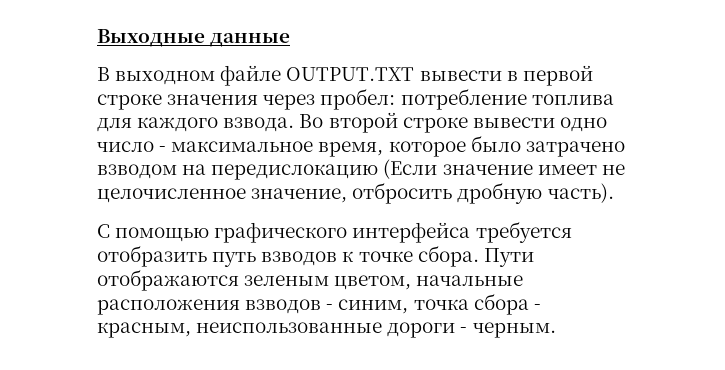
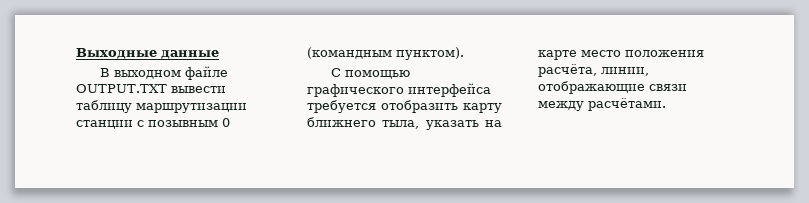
- В выходном файле OUTPUT.TXT вывести в первой строке значения через пробел: потребление топлива для каждого взвода. Во второй строке вывести одно число - максимальное время, которое было затрачено взводом на передислокацию (Если значение имеет не целочисленное значение, отбросить дробную часть).
+ В выходном файле OUTPUT.TXT вывести таблицу маршрутизации станции с позывным 0 (командным пунктом).
- С помощью графического интерфейса требуется отобразить путь взводов к точке сбора. Пути отображаются зеленым цветом, начальные расположения взводов - синим, точка сбора - красным, неиспользованные дороги - черным.
+ С помощью графического интерфейса требуется отобразить карту ближнего тыла, указать на карте место положения расчёта, линии, отображающие связи между расчётами.

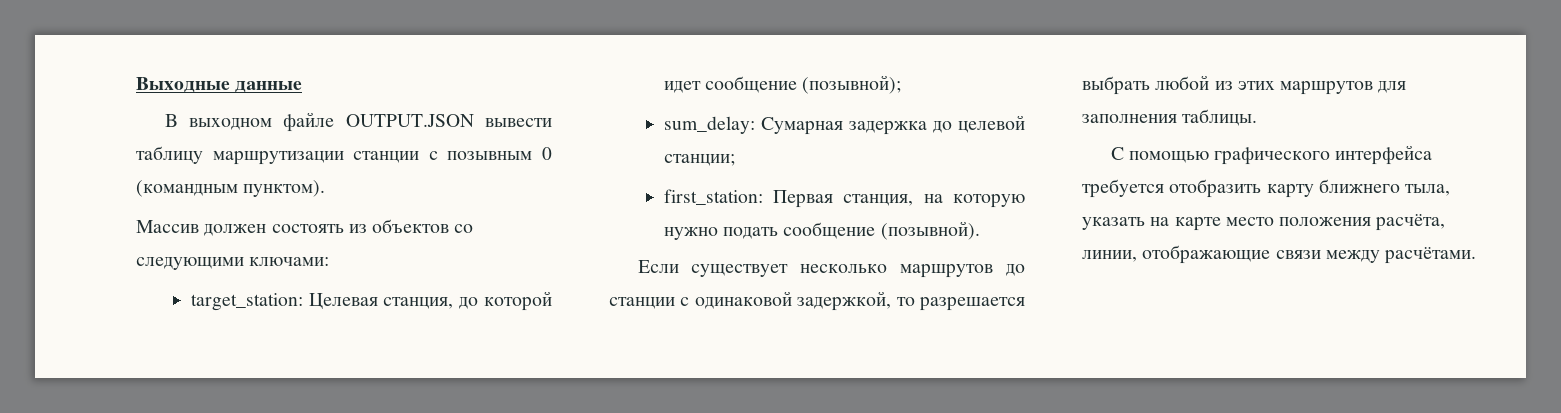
- В выходном файле OUTPUT.TXT вывести таблицу маршрутизации станции с позывным 0 (командным пунктом).
+ В выходном файле OUTPUT.JSON вывести таблицу маршрутизации станции с позывным 0 (командным пунктом).
+ Массив должен состоять из объектов со следующими ключами:
+ target_station: Целевая станция, до которой идет сообщение (позывной);
+ sum_delay: Сумарная задержка до целевой станции;
+ first_station: Первая станция, на которую нужно подать сообщение (позывной).
+ Если существует несколько маршрутов до станции с одинаковой задержкой, то разрешается выбрать любой из этих маршрутов для заполнения таблицы.

